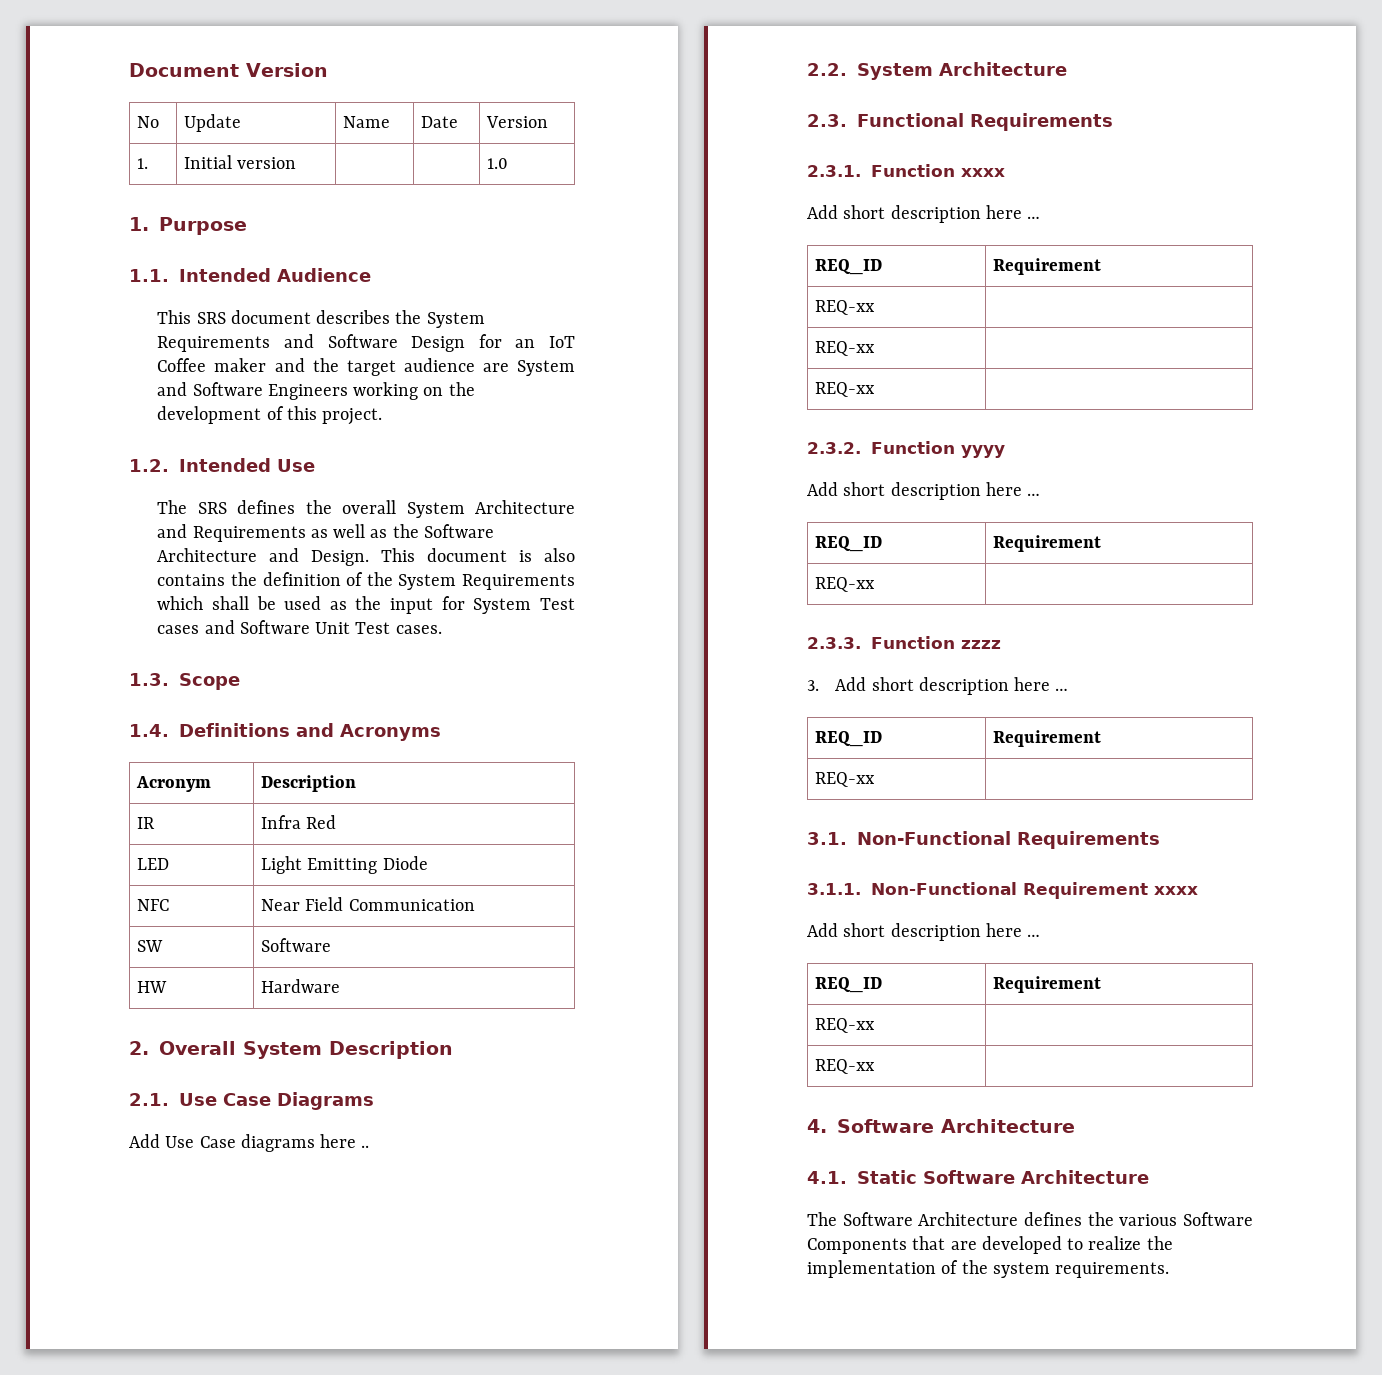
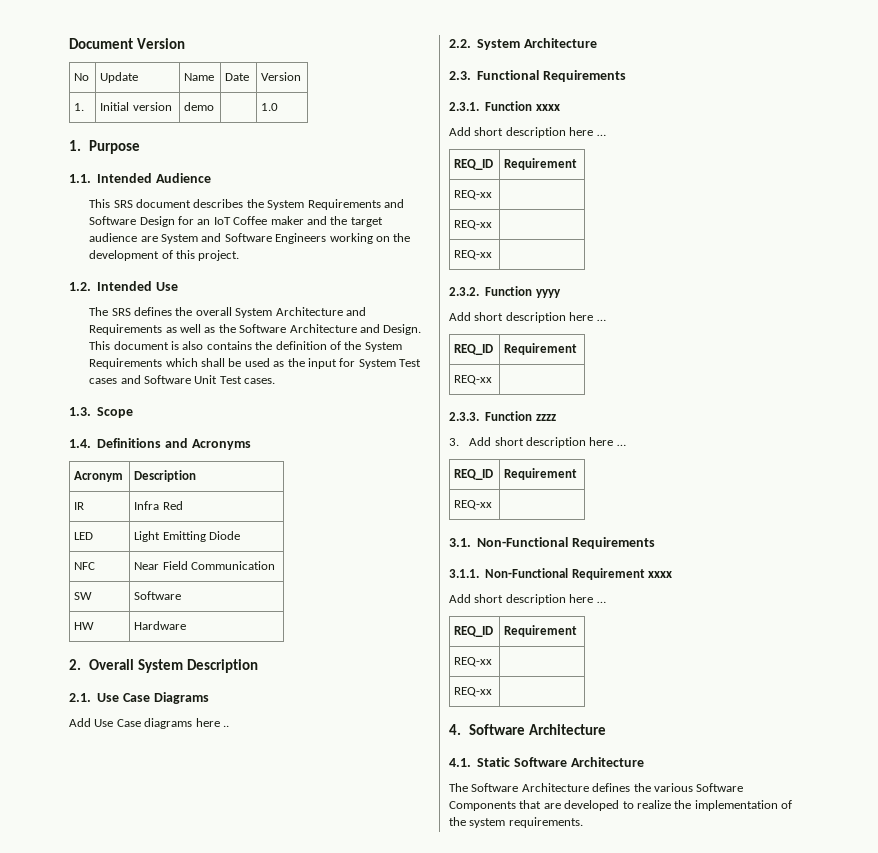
- 1. | Initial version | | | 1.0
+ 1. | Initial version | demo | | 1.0

